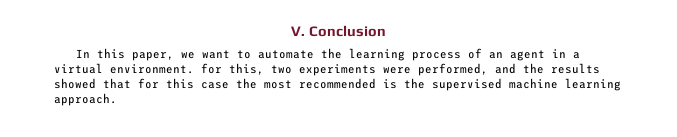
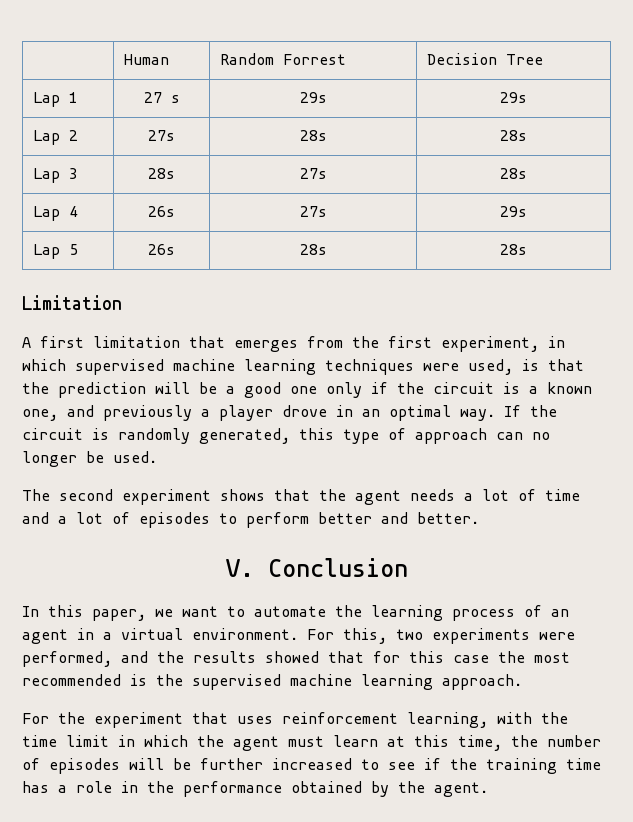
+ | Human | Random Forrest | Decision Tree
+ Lap 1 | 27 s | 29s | 29s
+ Lap 2 | 27s | 28s | 28s
+ Lap 3 | 28s | 27s | 28s
+ Lap 4 | 26s | 27s | 29s
+ Lap 5 | 26s | 28s | 28s
+ Limitation
+ A first limitation that emerges from the first experiment, in which supervised machine learning techniques were used, is that the prediction will be a good one only if the circuit is a known one, and previously a player drove in an optimal way. If the circuit is randomly generated, this type of approach can no longer be used.
+ The second experiment shows that the agent needs a lot of time and a lot of episodes to perform better and better.
- In this paper, we want to automate the learning process of an agent in a virtual environment. for this, two experiments were performed, and the results showed that for this case the most recommended is the supervised machine learning approach.
+ In this paper, we want to automate the learning process of an agent in a virtual environment. For this, two experiments were performed, and the results showed that for this case the most recommended is the supervised machine learning approach.
+ For the experiment that uses reinforcement learning, with the time limit in which the agent must learn at this time, the number of episodes will be further increased to see if the training time has a role in the performance obtained by the agent.

